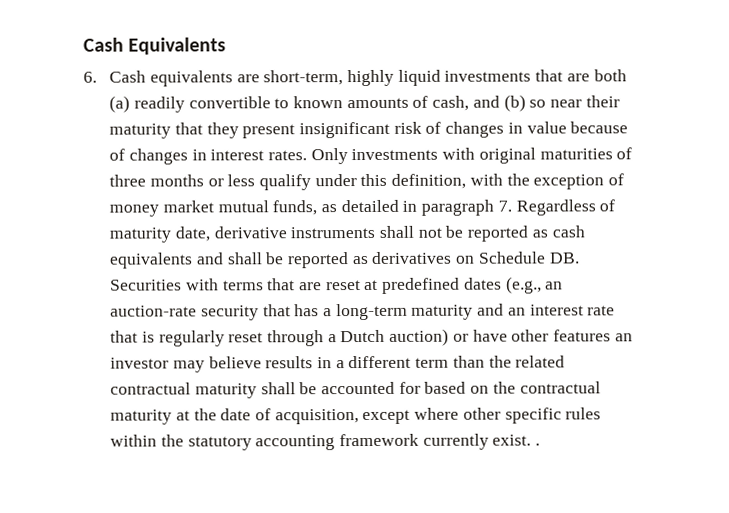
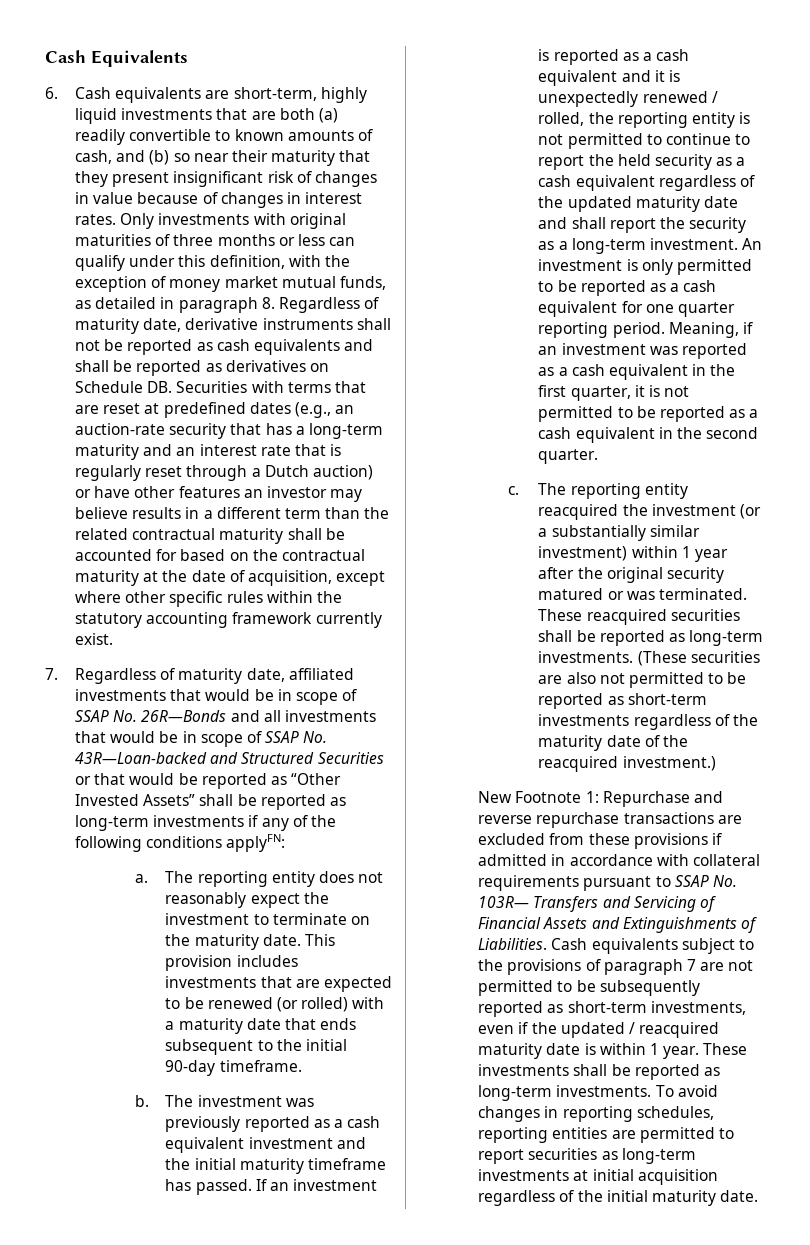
- Only investments with original maturities of three months or less qualify under this definition, with the exception of money market mutual funds, as detailed in paragraph 7. Regardless of maturity date, derivative instruments shall not be reported as cash equivalents and shall be reported as derivatives on Schedule DB. Securities with terms that are reset at predefined dates (e.g., an auction-rate security that has a long-term maturity and an interest rate that is regularly reset through a Dutch auction) or have other features an investor may believe results in a different term than the related contractual maturity shall be accounted for based on the contractual maturity at the date of acquisition, except where other specific rules within the statutory accounting framework currently exist. .
+ Only investments with original maturities of three months or less can qualify under this definition, with the exception of money market mutual funds, as detailed in paragraph 8. Regardless of maturity date, derivative instruments shall not be reported as cash equivalents and shall be reported as derivatives on Schedule DB. Securities with terms that are reset at predefined dates (e.g., an auction-rate security that has a long-term maturity and an interest rate that is regularly reset through a Dutch auction) or have other features an investor may believe results in a different term than the related contractual maturity shall be accounted for based on the contractual maturity at the date of acquisition, except where other specific rules within the statutory accounting framework currently exist.
+ 7. Regardless of maturity date, affiliated investments that would be in scope of SSAP No. 26R—Bonds and all investments that would be in scope of SSAP No. 43R—Loan-backed and Structured Securities or that would be reported as “Other Invested Assets” shall be reported as long-term investments if any of the following conditions applyFN:
+ a. The reporting entity does not reasonably expect the investment to terminate on the maturity date. This provision includes investments that are expected to be renewed (or rolled) with a maturity date that ends subsequent to the initial 90-day timeframe.
+ b. The investment was previously reported as a cash equivalent investment and the initial maturity timeframe has passed. If an investment is reported as a cash equivalent and it is unexpectedly renewed / rolled, the reporting entity is not permitted to continue to report the held security as a cash equivalent regardless of the updated maturity date and shall report the security as a long-term investment. An investment is only permitted to be reported as a cash equivalent for one quarter reporting period. Meaning, if an investment was reported as a cash equivalent in the first quarter, it is not permitted to be reported as a cash equivalent in the second quarter.
+ c. The reporting entity reacquired the investment (or a substantially similar investment) within 1 year after the original security matured or was terminated. These reacquired securities shall be reported as long-term investments. (These securities are also not permitted to be reported as short-term investments regardless of the maturity date of the reacquired investment.)
+ New Footnote 1: Repurchase and reverse repurchase transactions are excluded from these provisions if admitted in accordance with collateral requirements pursuant to SSAP No. 103R— Transfers and Servicing of Financial Assets and Extinguishments of Liabilities. Cash equivalents subject to the provisions of paragraph 7 are not permitted to be subsequently reported as short-term investments, even if the updated / reacquired maturity date is within 1 year. These investments shall be reported as long-term investments. To avoid changes in reporting schedules, reporting entities are permitted to report securities as long-term investments at initial acquisition regardless of the initial maturity date.

